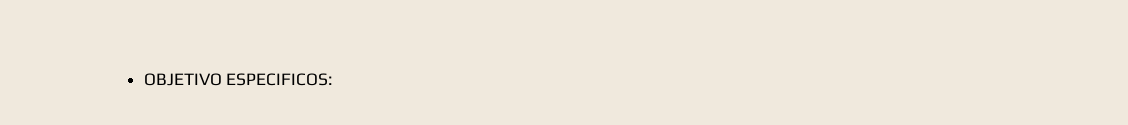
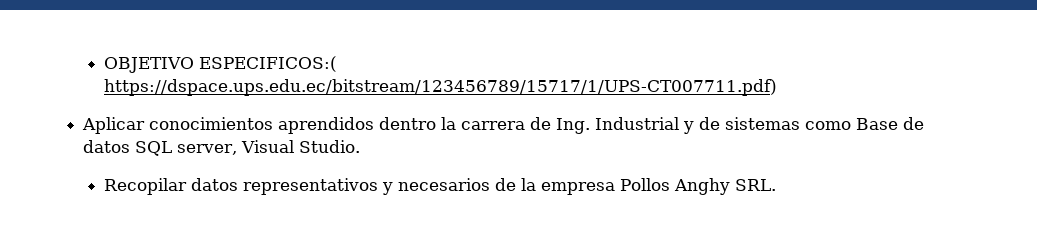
- OBJETIVO ESPECIFICOS:
+ OBJETIVO ESPECIFICOS:( https://dspace.ups.edu.ec/bitstream/123456789/15717/1/UPS-CT007711.pdf)
+ Aplicar conocimientos aprendidos dentro la carrera de Ing. Industrial y de sistemas como Base de datos SQL server, Visual Studio.
+ Recopilar datos representativos y necesarios de la empresa Pollos Anghy SRL.

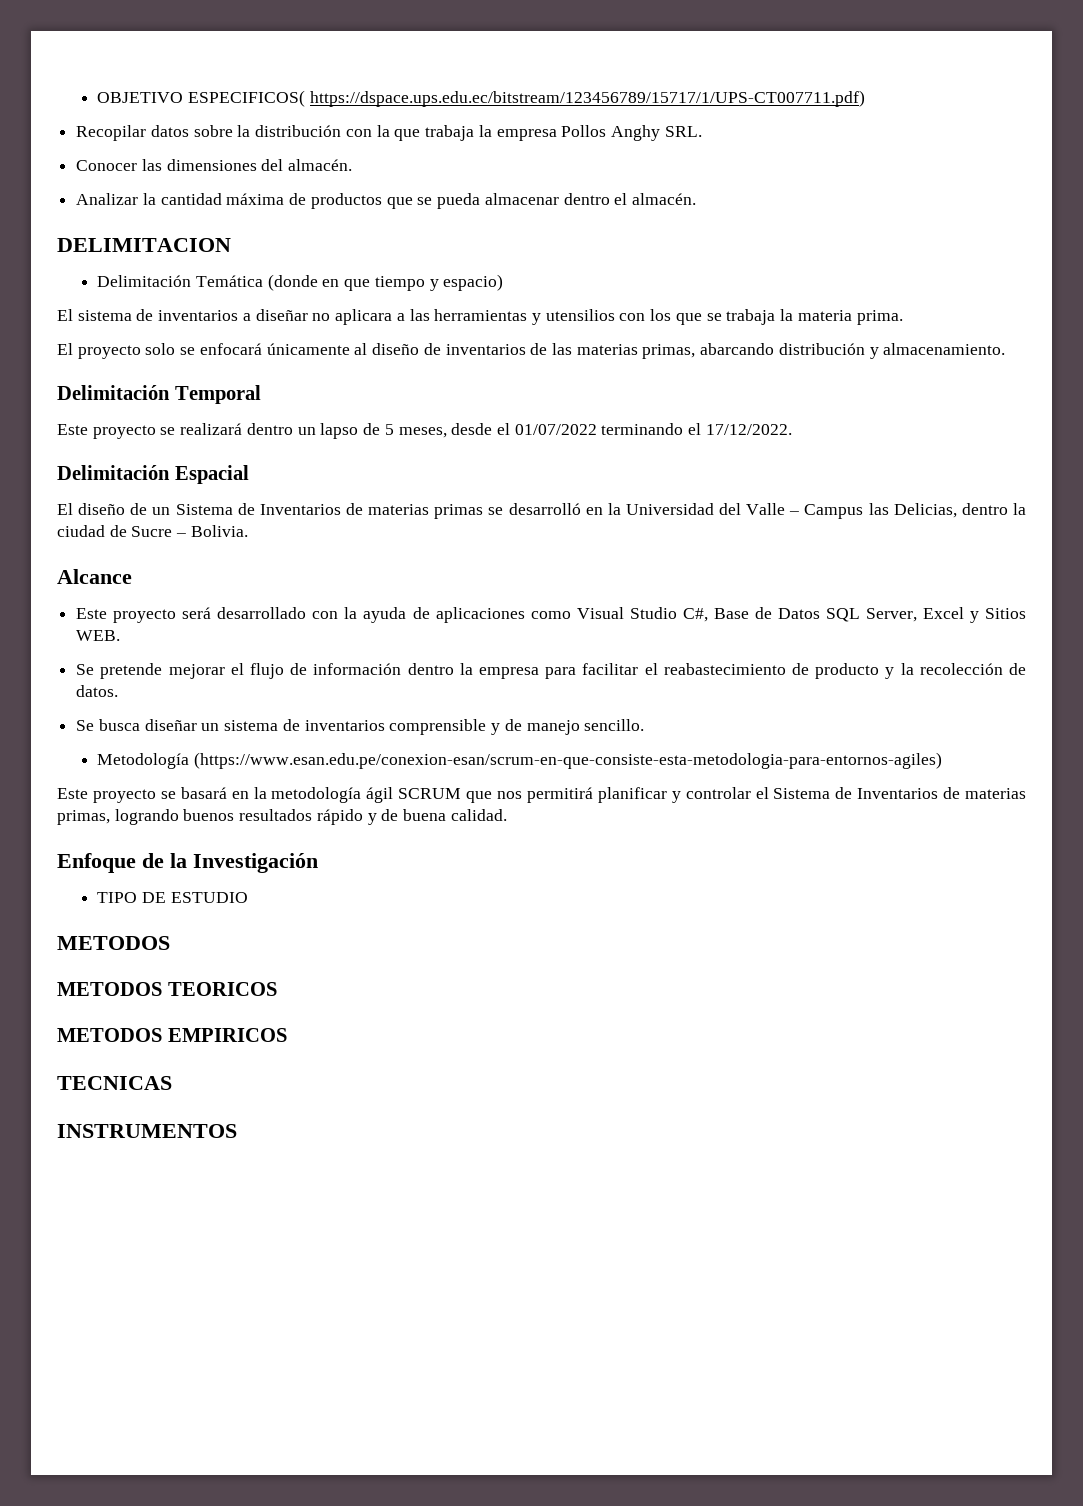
- OBJETIVO ESPECIFICOS:( https://dspace.ups.edu.ec/bitstream/123456789/15717/1/UPS-CT007711.pdf)
+ OBJETIVO ESPECIFICOS( https://dspace.ups.edu.ec/bitstream/123456789/15717/1/UPS-CT007711.pdf)
- Aplicar conocimientos aprendidos dentro la carrera de Ing. Industrial y de sistemas como Base de datos SQL server, Visual Studio.
- Recopilar datos representativos y necesarios de la empresa Pollos Anghy SRL.
+ Recopilar datos sobre la distribución con la que trabaja la empresa Pollos Anghy SRL.
+ Conocer las dimensiones del almacén.
+ Analizar la cantidad máxima de productos que se pueda almacenar dentro el almacén.
+ DELIMITACION
+ Delimitación Temática (donde en que tiempo y espacio)
+ El sistema de inventarios a diseñar no aplicara a las herramientas y utensilios con los que se trabaja la materia prima.
+ El proyecto solo se enfocará únicamente al diseño de inventarios de las materias primas, abarcando distribución y almacenamiento.
+ Delimitación Temporal
+ Este proyecto se realizará dentro un lapso de 5 meses, desde el 01/07/2022 terminando el 17/12/2022.
+ Delimitación Espacial
+ El diseño de un Sistema de Inventarios de materias primas se desarrolló en la Universidad del Valle – Campus las Delicias, dentro la ciudad de Sucre – Bolivia.
+ Alcance
+ Este proyecto será desarrollado con la ayuda de aplicaciones como Visual Studio C#, Base de Datos SQL Server, Excel y Sitios WEB.
+ Se pretende mejorar el flujo de información dentro la empresa para facilitar el reabastecimiento de producto y la recolección de datos.
+ Se busca diseñar un sistema de inventarios comprensible y de manejo sencillo.
+ Metodología (https://www.esan.edu.pe/conexion-esan/scrum-en-que-consiste-esta-metodologia-para-entornos-agiles)
+ Este proyecto se basará en la metodología ágil SCRUM que nos permitirá planificar y controlar el Sistema de Inventarios de materias primas, logrando buenos resultados rápido y de buena calidad.
+ Enfoque de la Investigación
+ TIPO DE ESTUDIO
+ METODOS
+ METODOS TEORICOS
+ METODOS EMPIRICOS
+ TECNICAS
+ INSTRUMENTOS

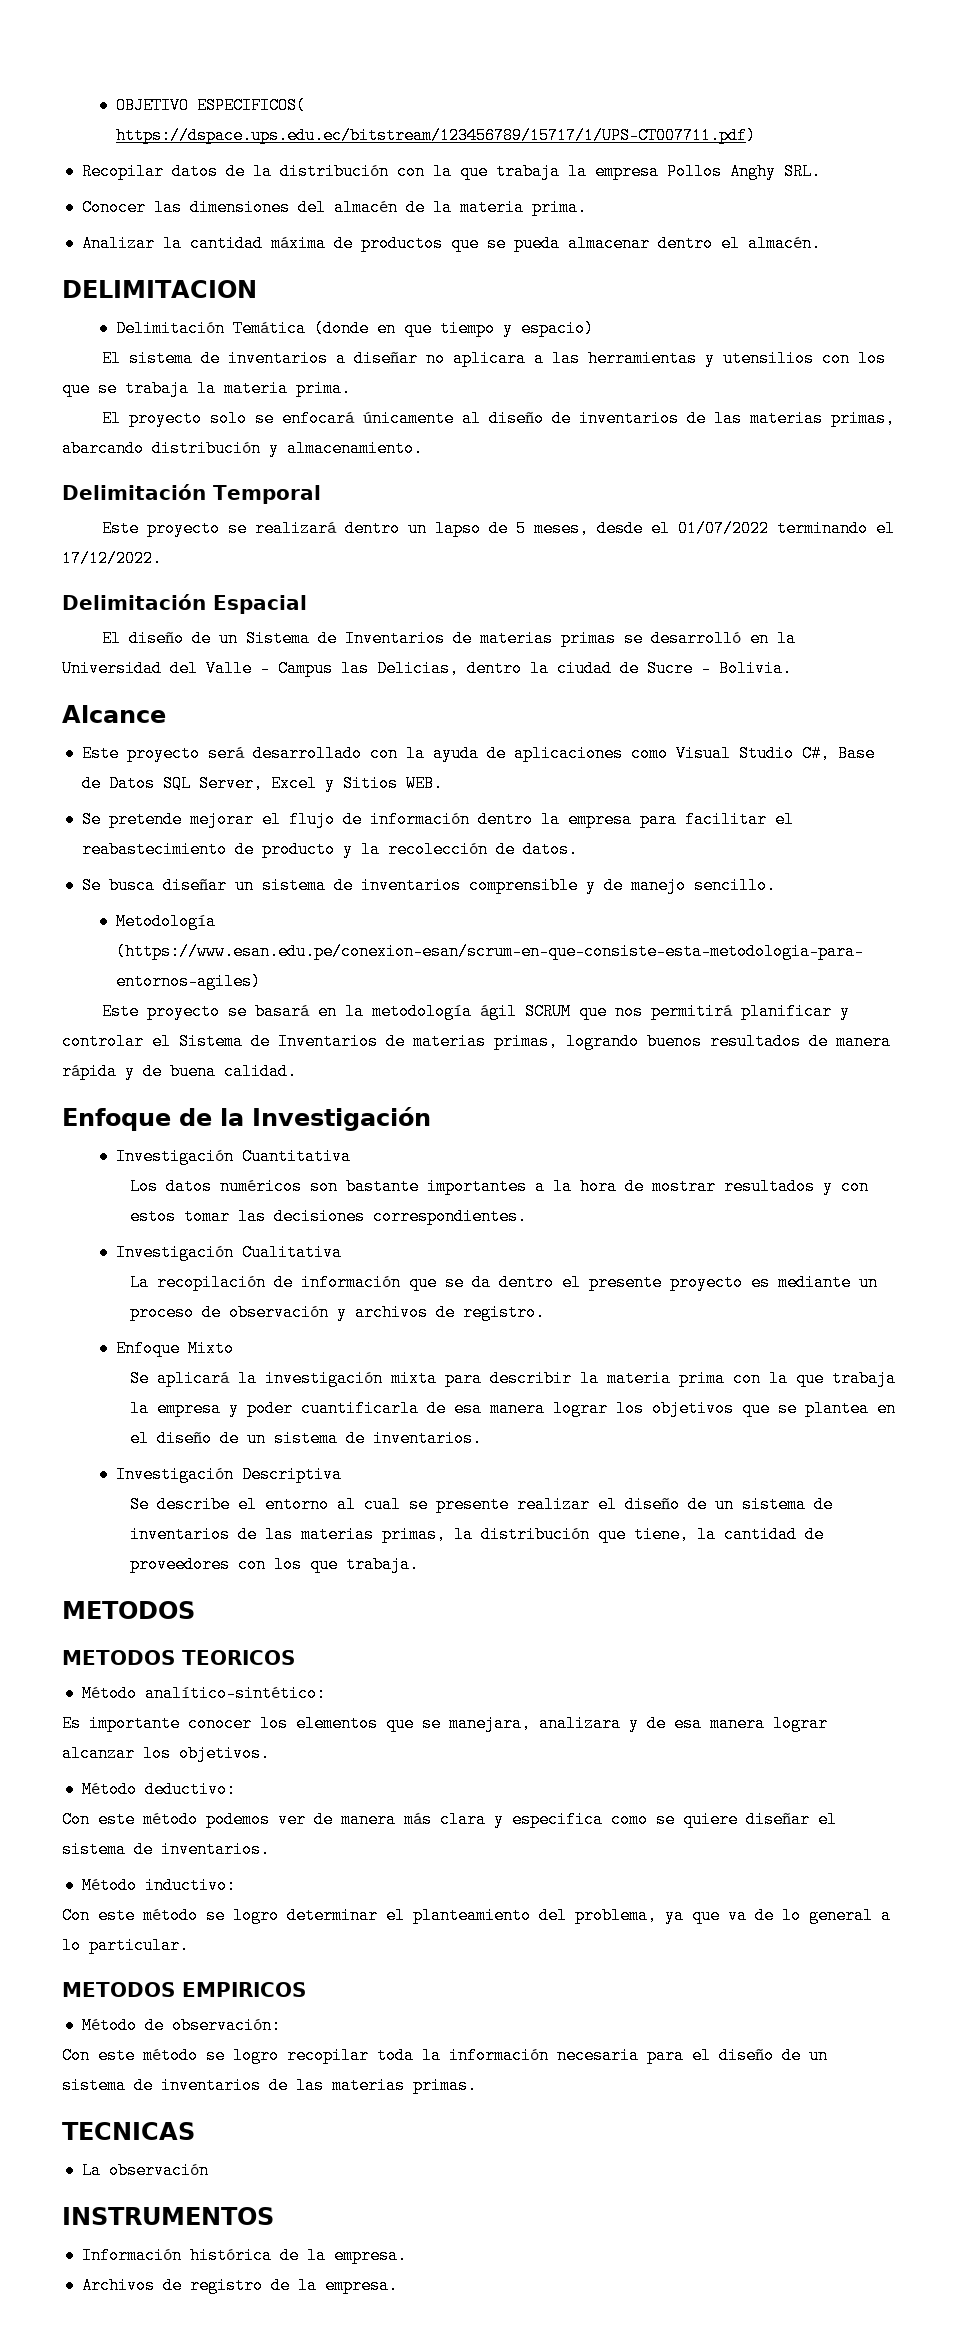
- Recopilar datos sobre la distribución con la que trabaja la empresa Pollos Anghy SRL.
+ Recopilar datos de la distribución con la que trabaja la empresa Pollos Anghy SRL.
- Conocer las dimensiones del almacén.
+ Conocer las dimensiones del almacén de la materia prima.
- Este proyecto se basará en la metodología ágil SCRUM que nos permitirá planificar y controlar el Sistema de Inventarios de materias primas, logrando buenos resultados rápido y de buena calidad.
+ Este proyecto se basará en la metodología ágil SCRUM que nos permitirá planificar y controlar el Sistema de Inventarios de materias primas, logrando buenos resultados de manera rápida y de buena calidad.
- TIPO DE ESTUDIO
+ Investigación Cuantitativa
+ Los datos numéricos son bastante importantes a la hora de mostrar resultados y con estos tomar las decisiones correspondientes.
+ Investigación Cualitativa
+ La recopilación de información que se da dentro el presente proyecto es mediante un proceso de observación y archivos de registro.
+ Enfoque Mixto
+ Se aplicará la investigación mixta para describir la materia prima con la que trabaja la empresa y poder cuantificarla de esa manera lograr los objetivos que se plantea en el diseño de un sistema de inventarios.
+ Investigación Descriptiva
+ Se describe el entorno al cual se presente realizar el diseño de un sistema de inventarios de las materias primas, la distribución que tiene, la cantidad de proveedores con los que trabaja.
  METODOS
  METODOS TEORICOS
+ Método analítico-sintético:
+ Es importante conocer los elementos que se manejara, analizara y de esa manera lograr alcanzar los objetivos.
+ Método deductivo:
+ Con este método podemos ver de manera más clara y especifica como se quiere diseñar el sistema de inventarios.
+ Método inductivo:
+ Con este método se logro determinar el planteamiento del problema, ya que va de lo general a lo particular.
  METODOS EMPIRICOS
+ Método de observación:
+ Con este método se logro recopilar toda la información necesaria para el diseño de un sistema de inventarios de las materias primas.
+ La observación
+ Información histórica de la empresa.
+ Archivos de registro de la empresa.

